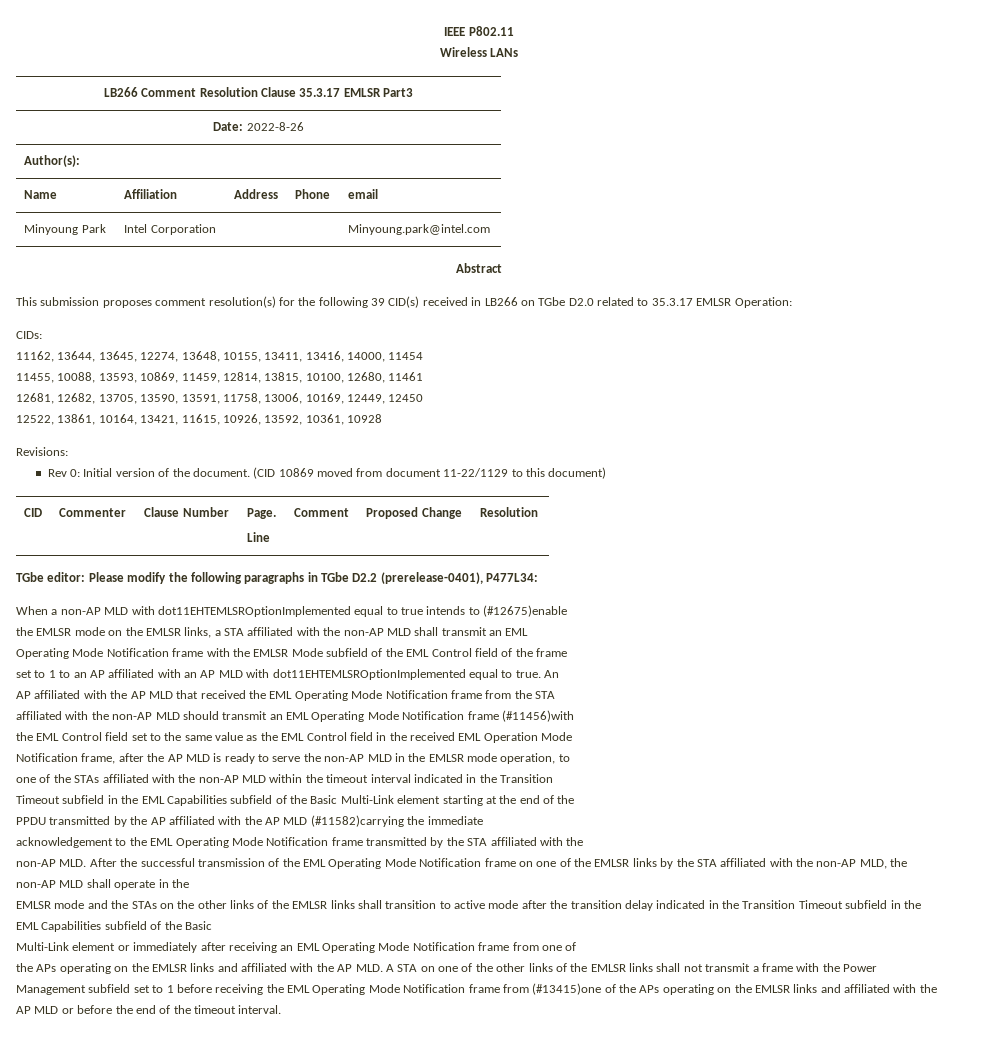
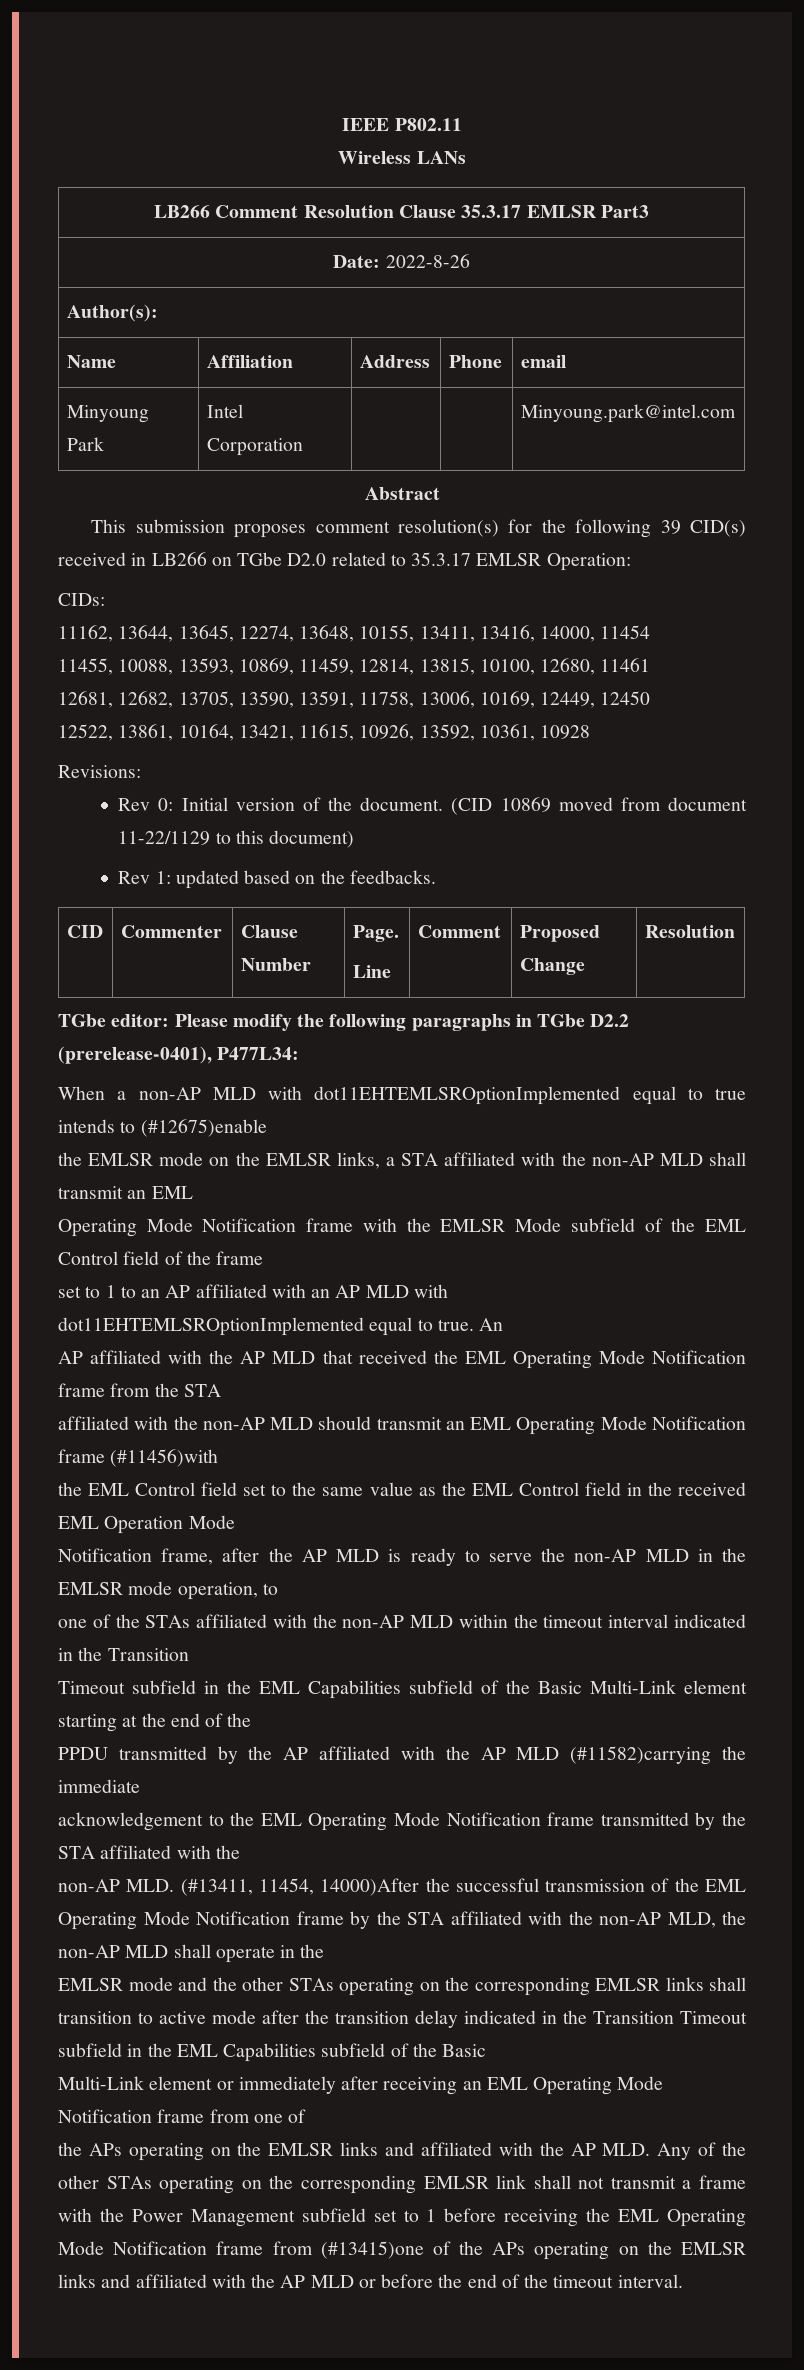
+ Rev 1: updated based on the feedbacks.
- non-AP MLD. After the successful transmission of the EML Operating Mode Notification frame on one of the EMLSR links by the STA affiliated with the non-AP MLD, the non-AP MLD shall operate in the
+ non-AP MLD. (#13411, 11454, 14000)After the successful transmission of the EML Operating Mode Notification frame by the STA affiliated with the non-AP MLD, the non-AP MLD shall operate in the
- EMLSR mode and the STAs on the other links of the EMLSR links shall transition to active mode after the transition delay indicated in the Transition Timeout subfield in the EML Capabilities subfield of the Basic
+ EMLSR mode and the other STAs operating on the corresponding EMLSR links shall transition to active mode after the transition delay indicated in the Transition Timeout subfield in the EML Capabilities subfield of the Basic
- the APs operating on the EMLSR links and affiliated with the AP MLD. A STA on one of the other links of the EMLSR links shall not transmit a frame with the Power Management subfield set to 1 before receiving the EML Operating Mode Notification frame from (#13415)one of the APs operating on the EMLSR links and affiliated with the AP MLD or before the end of the timeout interval.
+ the APs operating on the EMLSR links and affiliated with the AP MLD. Any of the other STAs operating on the corresponding EMLSR link shall not transmit a frame with the Power Management subfield set to 1 before receiving the EML Operating Mode Notification frame from (#13415)one of the APs operating on the EMLSR links and affiliated with the AP MLD or before the end of the timeout interval.

